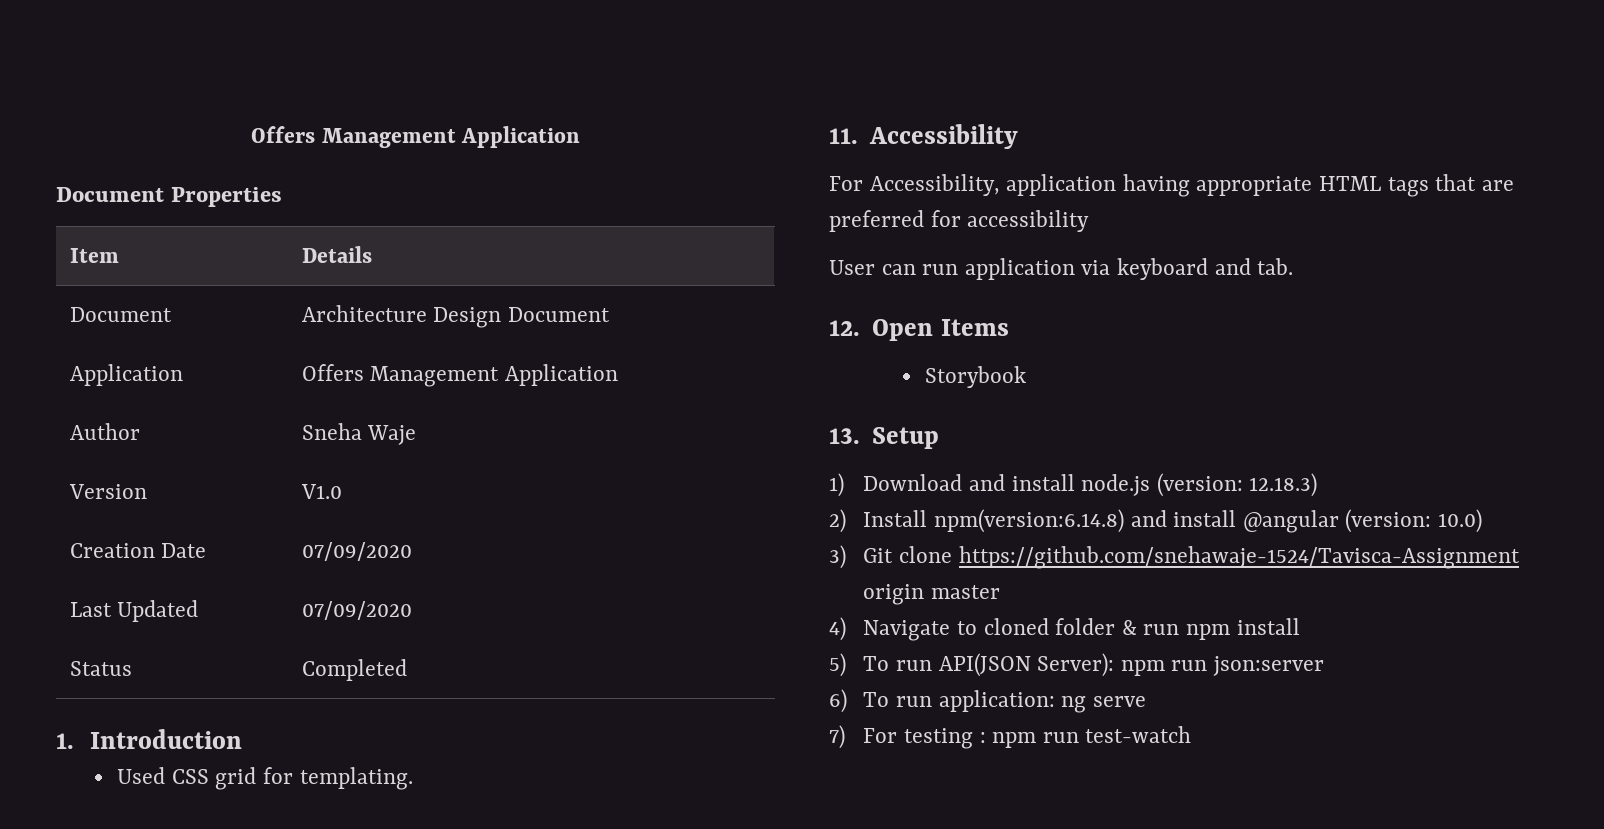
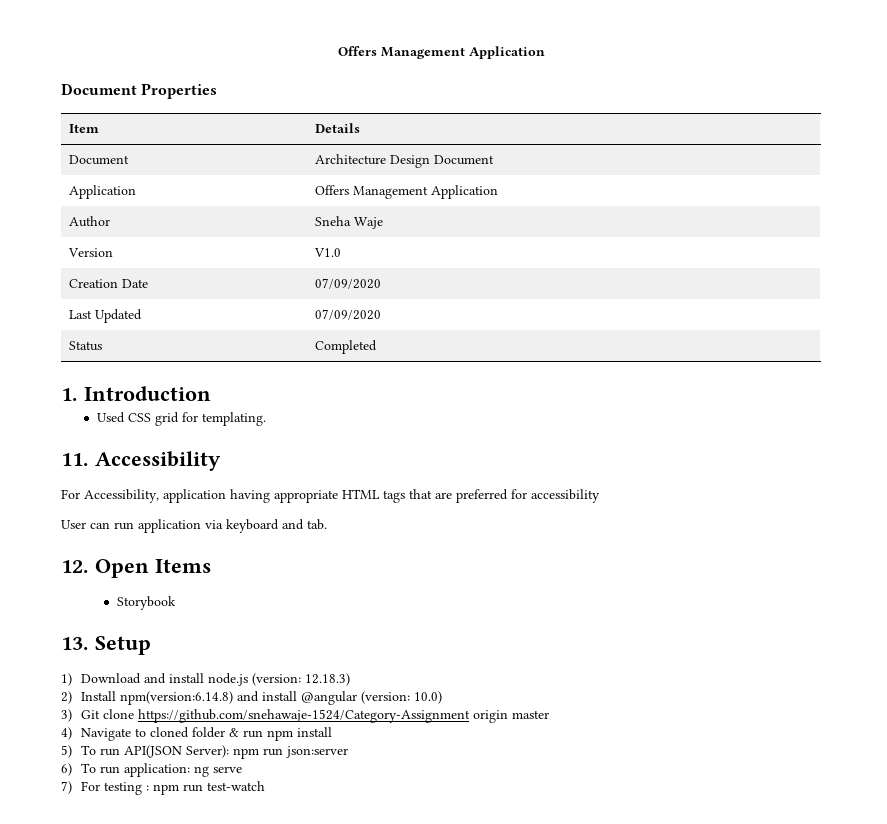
- 3) Git clone https://github.com/snehawaje-1524/Tavisca-Assignment origin master
+ 3) Git clone https://github.com/snehawaje-1524/Category-Assignment origin master

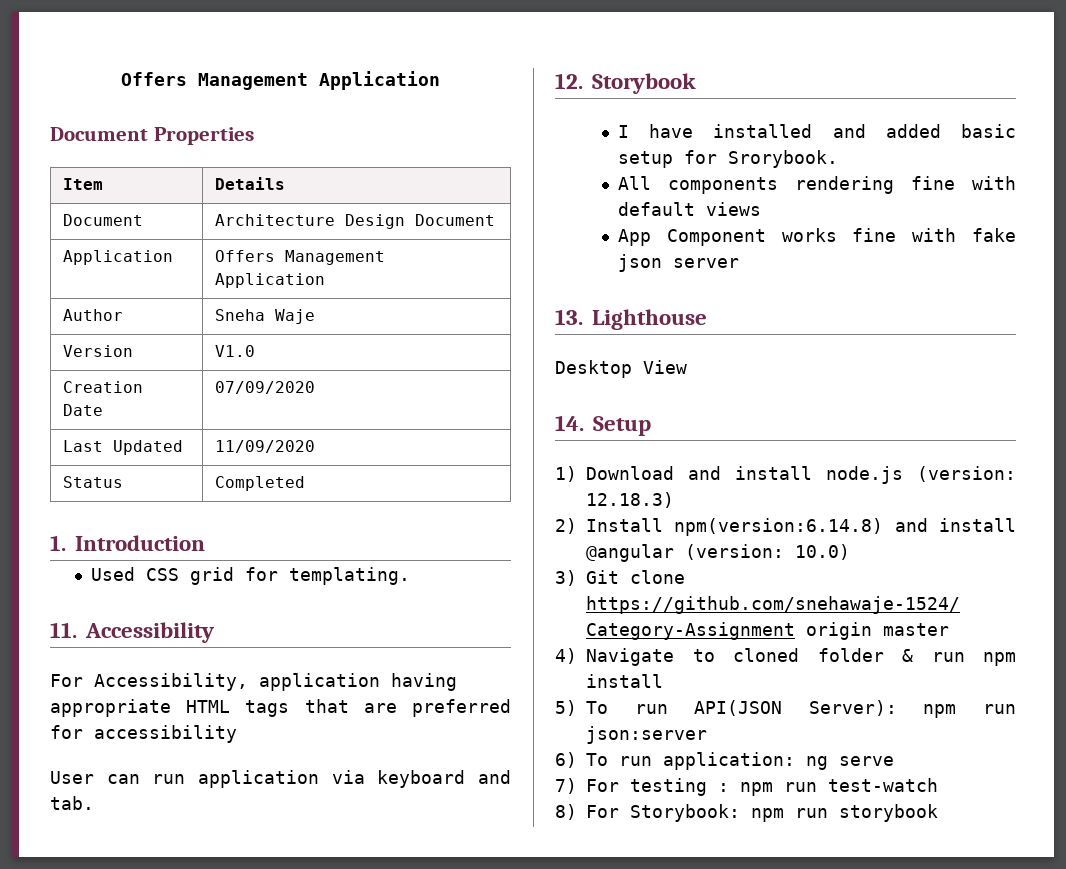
- Last Updated | 07/09/2020
+ Last Updated | 11/09/2020
- 12. Open Items
- Storybook
- 13. Setup
+ 12. Storybook
+ I have installed and added basic setup for Srorybook.
+ All components rendering fine with default views
+ App Component works fine with fake json server
+ 13. Lighthouse
+ Desktop View
+ 14. Setup
+ 8) For Storybook: npm run storybook

